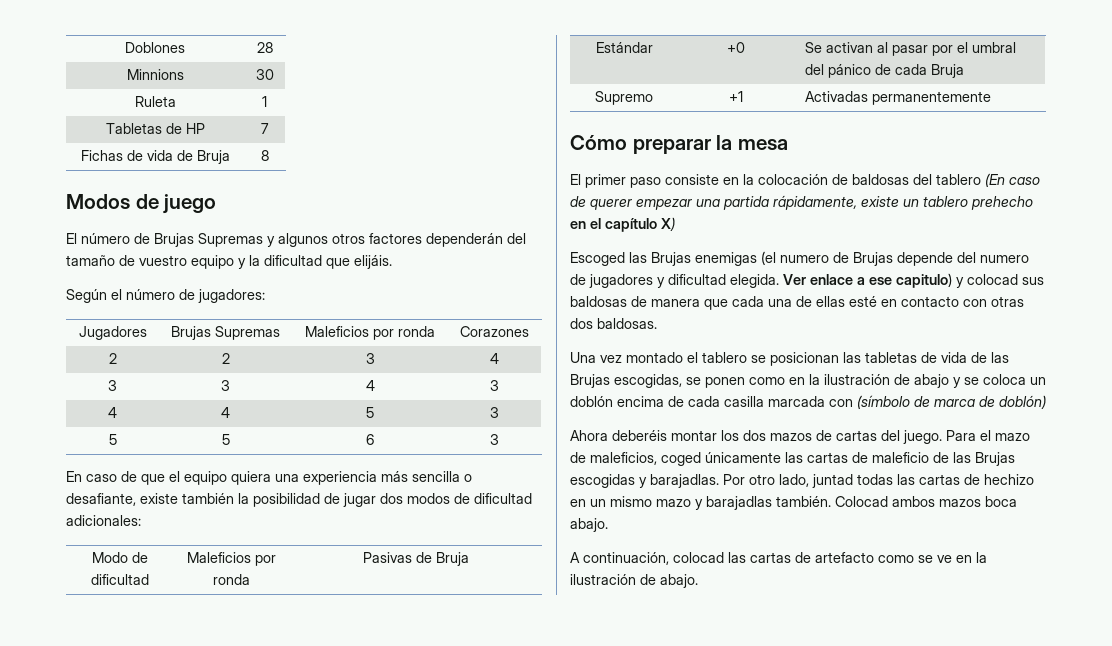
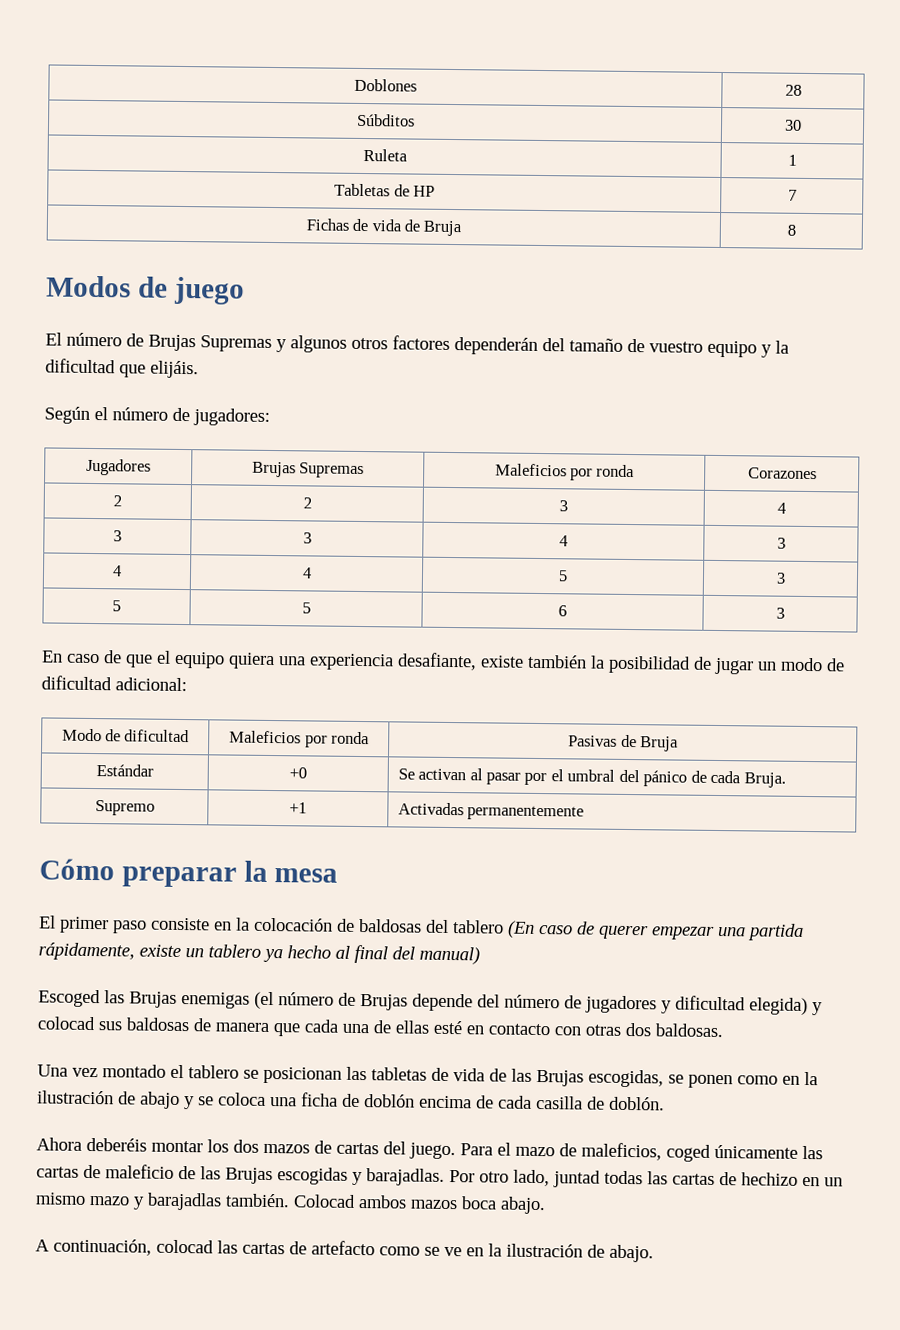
- Minnions | 30
+ Súbditos | 30
- En caso de que el equipo quiera una experiencia más sencilla o desafiante, existe también la posibilidad de jugar dos modos de dificultad adicionales:
+ En caso de que el equipo quiera una experiencia desafiante, existe también la posibilidad de jugar un modo de dificultad adicional:
- Estándar | +0 | Se activan al pasar por el umbral del pánico de cada Bruja
+ Estándar | +0 | Se activan al pasar por el umbral del pánico de cada Bruja.
- El primer paso consiste en la colocación de baldosas del tablero (En caso de querer empezar una partida rápidamente, existe un tablero prehecho en el capítulo X)
+ El primer paso consiste en la colocación de baldosas del tablero (En caso de querer empezar una partida rápidamente, existe un tablero ya hecho al final del manual)
- Escoged las Brujas enemigas (el numero de Brujas depende del numero de jugadores y dificultad elegida. Ver enlace a ese capitulo) y colocad sus baldosas de manera que cada una de ellas esté en contacto con otras dos baldosas.
+ Escoged las Brujas enemigas (el número de Brujas depende del número de jugadores y dificultad elegida) y colocad sus baldosas de manera que cada una de ellas esté en contacto con otras dos baldosas.
- Una vez montado el tablero se posicionan las tabletas de vida de las Brujas escogidas, se ponen como en la ilustración de abajo y se coloca un doblón encima de cada casilla marcada con (símbolo de marca de doblón)
+ Una vez montado el tablero se posicionan las tabletas de vida de las Brujas escogidas, se ponen como en la ilustración de abajo y se coloca una ficha de doblón encima de cada casilla de doblón.

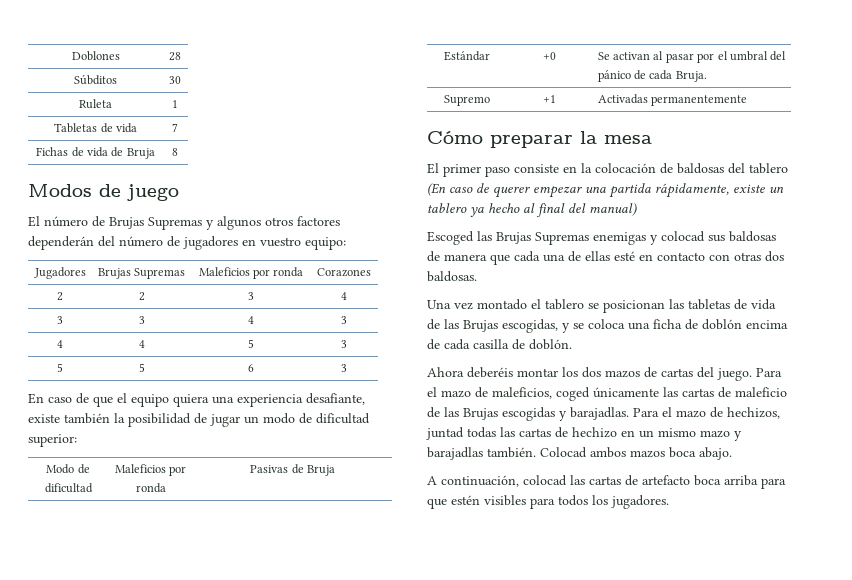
- Tabletas de HP | 7
+ Tabletas de vida | 7
- El número de Brujas Supremas y algunos otros factores dependerán del tamaño de vuestro equipo y la dificultad que elijáis.
- Según el número de jugadores:
+ El número de Brujas Supremas y algunos otros factores dependerán del número de jugadores en vuestro equipo:
- En caso de que el equipo quiera una experiencia desafiante, existe también la posibilidad de jugar un modo de dificultad adicional:
+ En caso de que el equipo quiera una experiencia desafiante, existe también la posibilidad de jugar un modo de dificultad superior:
- Escoged las Brujas enemigas (el número de Brujas depende del número de jugadores y dificultad elegida) y colocad sus baldosas de manera que cada una de ellas esté en contacto con otras dos baldosas.
+ Escoged las Brujas Supremas enemigas y colocad sus baldosas de manera que cada una de ellas esté en contacto con otras dos baldosas.
- Una vez montado el tablero se posicionan las tabletas de vida de las Brujas escogidas, se ponen como en la ilustración de abajo y se coloca una ficha de doblón encima de cada casilla de doblón.
+ Una vez montado el tablero se posicionan las tabletas de vida de las Brujas escogidas, y se coloca una ficha de doblón encima de cada casilla de doblón.
- Por otro lado, juntad todas las cartas de hechizo en un mismo mazo y barajadlas también.
+ Para el mazo de hechizos, juntad todas las cartas de hechizo en un mismo mazo y barajadlas también.
- A continuación, colocad las cartas de artefacto como se ve en la ilustración de abajo.
+ A continuación, colocad las cartas de artefacto boca arriba para que estén visibles para todos los jugadores.

